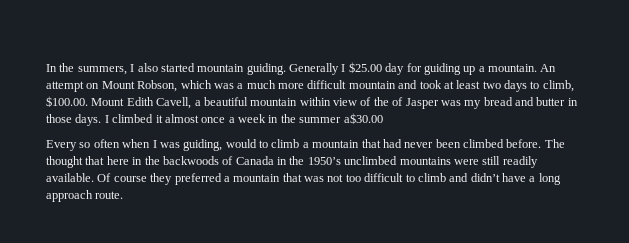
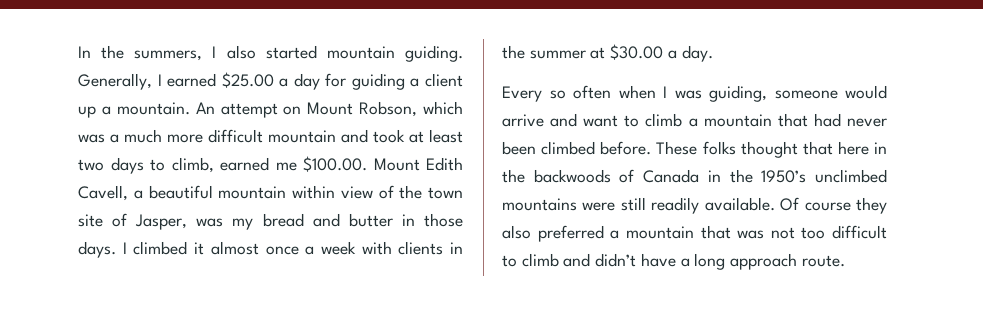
- Generally I $25.00 day for guiding up a mountain.
+ Generally, I earned $25.00 a day for guiding a client up a mountain.
- An attempt on Mount Robson, which was a much more difficult mountain and took at least two days to climb, $100.00. Mount Edith Cavell, a beautiful mountain within view of the of Jasper was my bread and butter in those days.
+ An attempt on Mount Robson, which was a much more difficult mountain and took at least two days to climb, earned me $100.00. Mount Edith Cavell, a beautiful mountain within view of the town site of Jasper, was my bread and butter in those days.
- I climbed it almost once a week in the summer a$30.00
+ I climbed it almost once a week with clients in the summer at $30.00 a day.
- Every so often when I was guiding, would to climb a mountain that had never been climbed before.
+ Every so often when I was guiding, someone would arrive and want to climb a mountain that had never been climbed before.
- The thought that here in the backwoods of Canada in the 1950’s unclimbed mountains were still readily available.
+ These folks thought that here in the backwoods of Canada in the 1950’s unclimbed mountains were still readily available.
- Of course they preferred a mountain that was not too difficult to climb and didn’t have a long approach route.
+ Of course they also preferred a mountain that was not too difficult to climb and didn’t have a long approach route.

